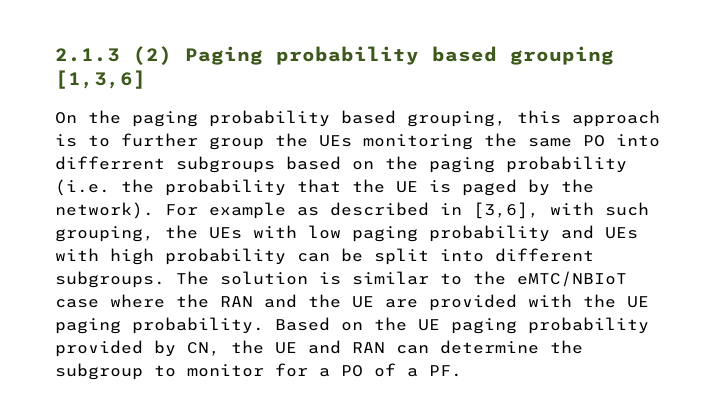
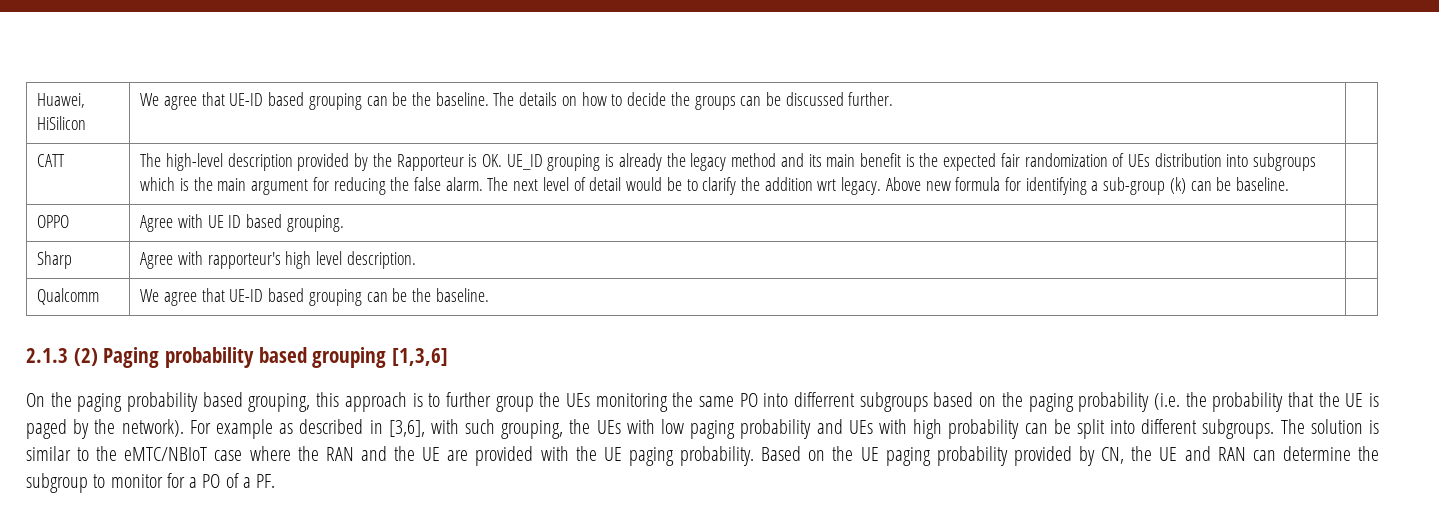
+ Huawei, HiSilicon | We agree that UE-ID based grouping can be the baseline. The details on how to decide the groups can be discussed further. |
+ CATT | The high-level description provided by the Rapporteur is OK. UE_ID grouping is already the legacy method and its main benefit is the expected fair randomization of UEs distribution into subgroups which is the main argument for reducing the false alarm. The next level of detail would be to clarify the addition wrt legacy. Above new formula for identifying a sub-group (k) can be baseline. |
+ OPPO | Agree with UE ID based grouping. |
+ Sharp | Agree with rapporteur's high level description. |
+ Qualcomm | We agree that UE-ID based grouping can be the baseline. |

